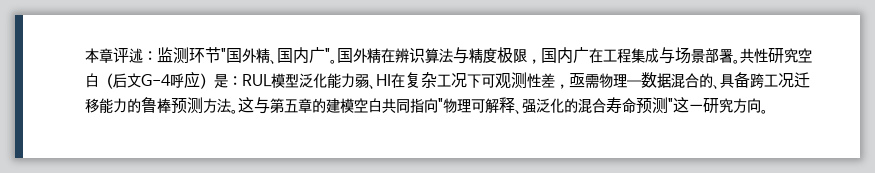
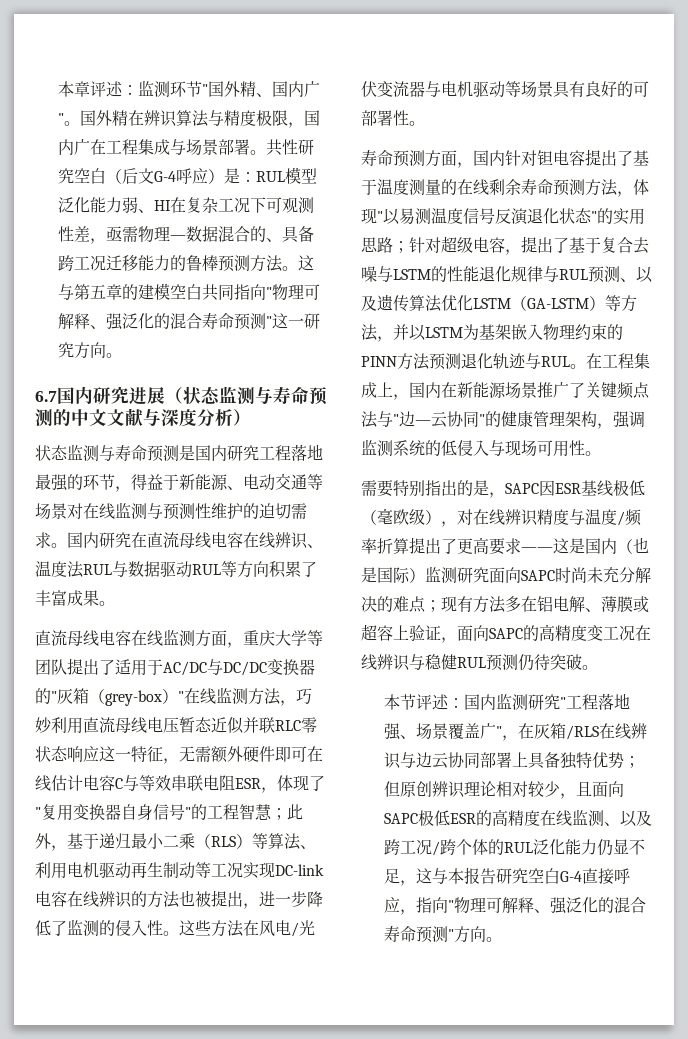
+ 6.7国内研究进展（状态监测与寿命预测的中文文献与深度分析）
+ 状态监测与寿命预测是国内研究工程落地最强的环节，得益于新能源、电动交通等场景对在线监测与预测性维护的迫切需求。国内研究在直流母线电容在线辨识、温度法RUL与数据驱动RUL等方向积累了丰富成果。
+ 直流母线电容在线监测方面，重庆大学等团队提出了适用于AC/DC与DC/DC变换器的"灰箱（grey-box）"在线监测方法，巧妙利用直流母线电压暂态近似并联RLC零状态响应这一特征，无需额外硬件即可在线估计电容C与等效串联电阻ESR，体现了"复用变换器自身信号"的工程智慧；此外，基于递归最小二乘（RLS）等算法、利用电机驱动再生制动等工况实现DC-link电容在线辨识的方法也被提出，进一步降低了监测的侵入性。这些方法在风电/光伏变流器与电机驱动等场景具有良好的可部署性。
+ 寿命预测方面，国内针对钽电容提出了基于温度测量的在线剩余寿命预测方法，体现"以易测温度信号反演退化状态"的实用思路；针对超级电容，提出了基于复合去噪与LSTM的性能退化规律与RUL预测、以及遗传算法优化LSTM（GA-LSTM）等方法，并以LSTM为基架嵌入物理约束的PINN方法预测退化轨迹与RUL。在工程集成上，国内在新能源场景推广了关键频点法与"边—云协同"的健康管理架构，强调监测系统的低侵入与现场可用性。
+ 需要特别指出的是，SAPC因ESR基线极低（毫欧级），对在线辨识精度与温度/频率折算提出了更高要求——这是国内（也是国际）监测研究面向SAPC时尚未充分解决的难点；现有方法多在铝电解、薄膜或超容上验证，面向SAPC的高精度变工况在线辨识与稳健RUL预测仍待突破。
+ 本节评述：国内监测研究"工程落地强、场景覆盖广"，在灰箱/RLS在线辨识与边云协同部署上具备独特优势；但原创辨识理论相对较少，且面向SAPC极低ESR的高精度在线监测、以及跨工况/跨个体的RUL泛化能力仍显不足，这与本报告研究空白G-4直接呼应，指向"物理可解释、强泛化的混合寿命预测"方向。

